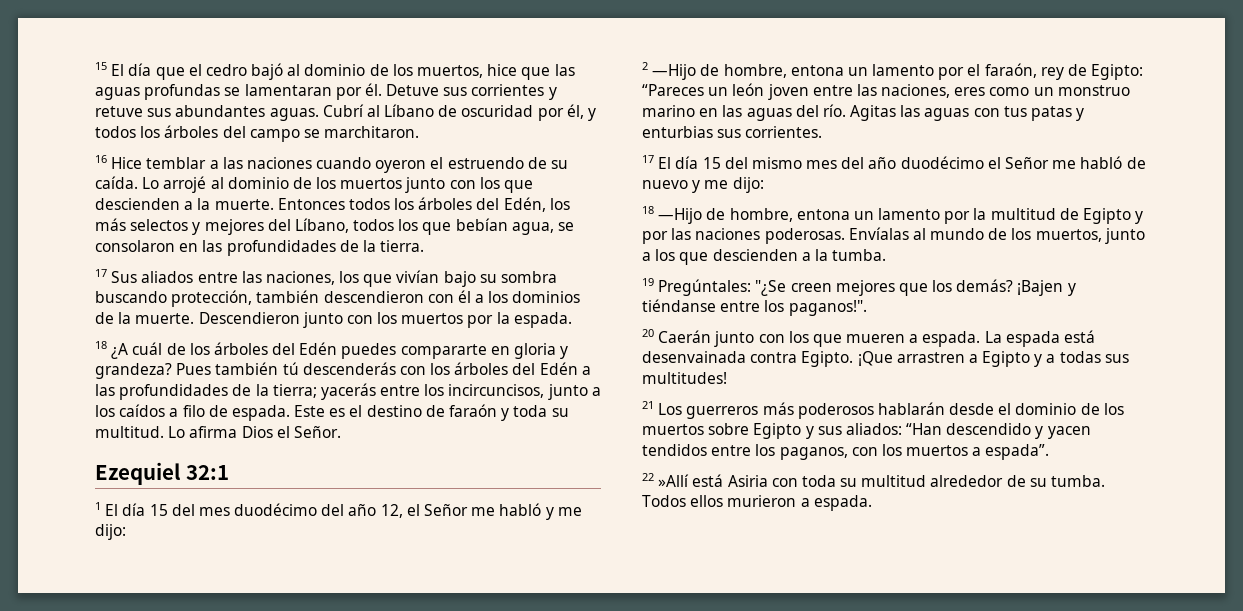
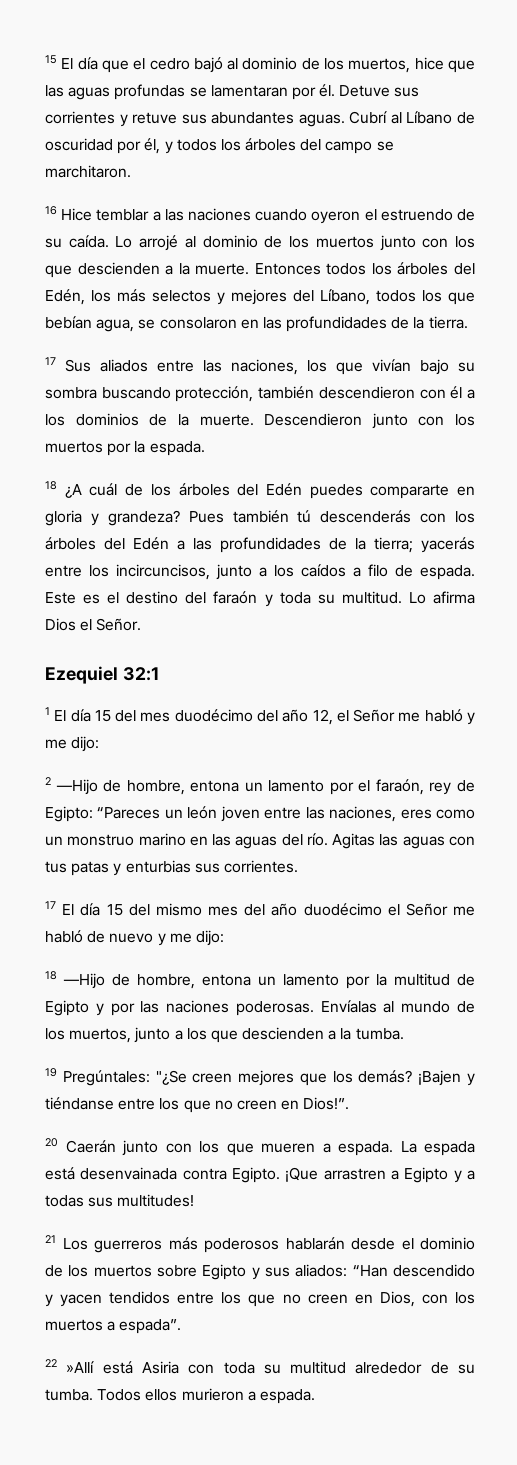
- Este es el destino de faraón y toda su multitud.
+ Este es el destino del faraón y toda su multitud.
- ¡Bajen y tiéndanse entre los paganos!".
+ ¡Bajen y tiéndanse entre los que no creen en Dios!”.
- 21 Los guerreros más poderosos hablarán desde el dominio de los muertos sobre Egipto y sus aliados: “Han descendido y yacen tendidos entre los paganos, con los muertos a espada”.
+ 21 Los guerreros más poderosos hablarán desde el dominio de los muertos sobre Egipto y sus aliados: “Han descendido y yacen tendidos entre los que no creen en Dios, con los muertos a espada”.

